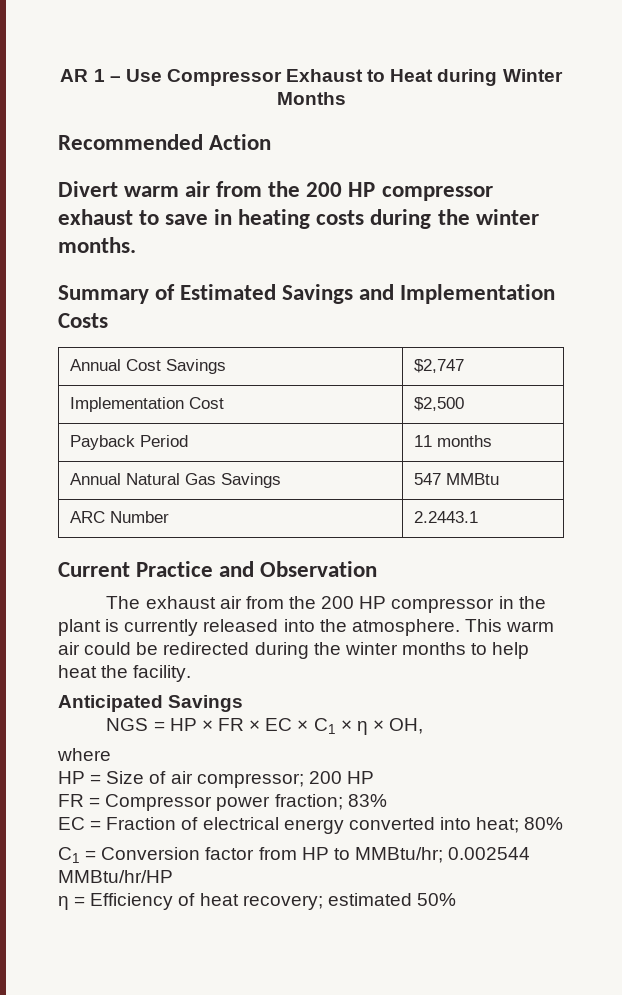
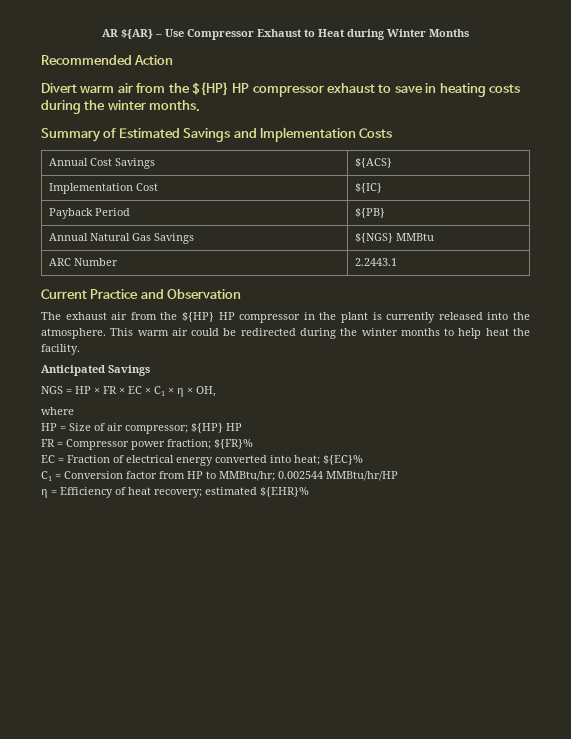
- AR 1 – Use Compressor Exhaust to Heat during Winter Months
+ AR ${AR} – Use Compressor Exhaust to Heat during Winter Months
- Divert warm air from the 200 HP compressor exhaust to save in heating costs during the winter months.
+ Divert warm air from the ${HP} HP compressor exhaust to save in heating costs during the winter months.
- Annual Cost Savings | $2,747
+ Annual Cost Savings | ${ACS}
- Implementation Cost | $2,500
+ Implementation Cost | ${IC}
- Payback Period | 11 months
+ Payback Period | ${PB}
- Annual Natural Gas Savings | 547 MMBtu
+ Annual Natural Gas Savings | ${NGS} MMBtu
- The exhaust air from the 200 HP compressor in the plant is currently released into the atmosphere.
+ The exhaust air from the ${HP} HP compressor in the plant is currently released into the atmosphere.
- HP = Size of air compressor; 200 HP
+ HP = Size of air compressor; ${HP} HP
- FR = Compressor power fraction; 83%
+ FR = Compressor power fraction; ${FR}%
- EC = Fraction of electrical energy converted into heat; 80%
+ EC = Fraction of electrical energy converted into heat; ${EC}%
- η = Efficiency of heat recovery; estimated 50%
+ η = Efficiency of heat recovery; estimated ${EHR}%

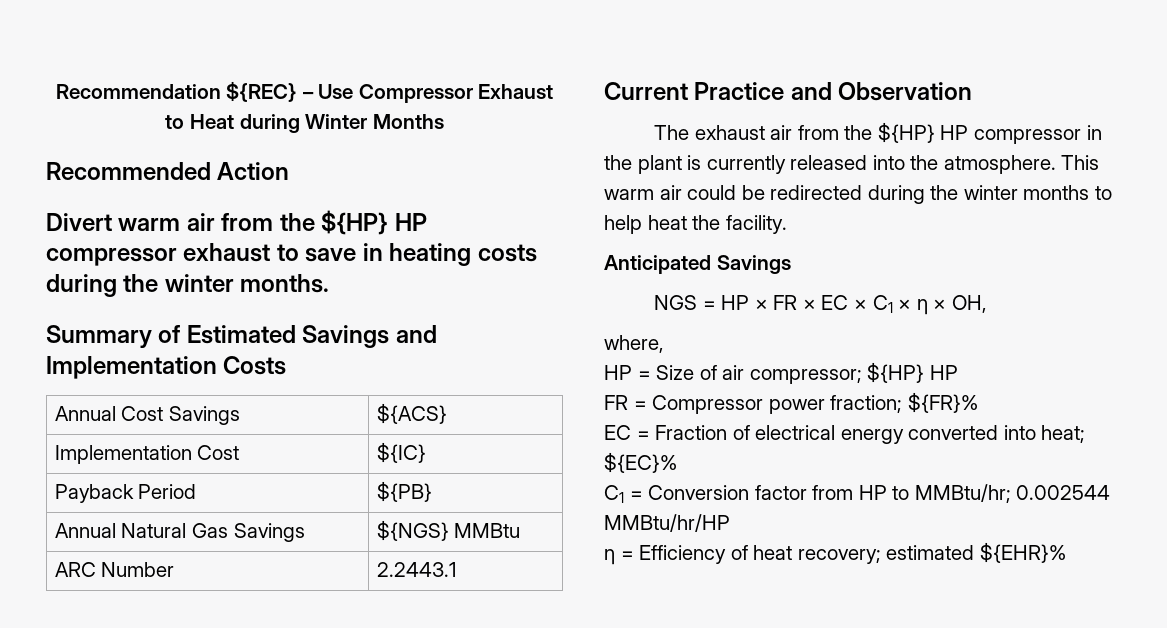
- AR ${AR} – Use Compressor Exhaust to Heat during Winter Months
+ Recommendation ${REC} – Use Compressor Exhaust to Heat during Winter Months
- where
+ where,

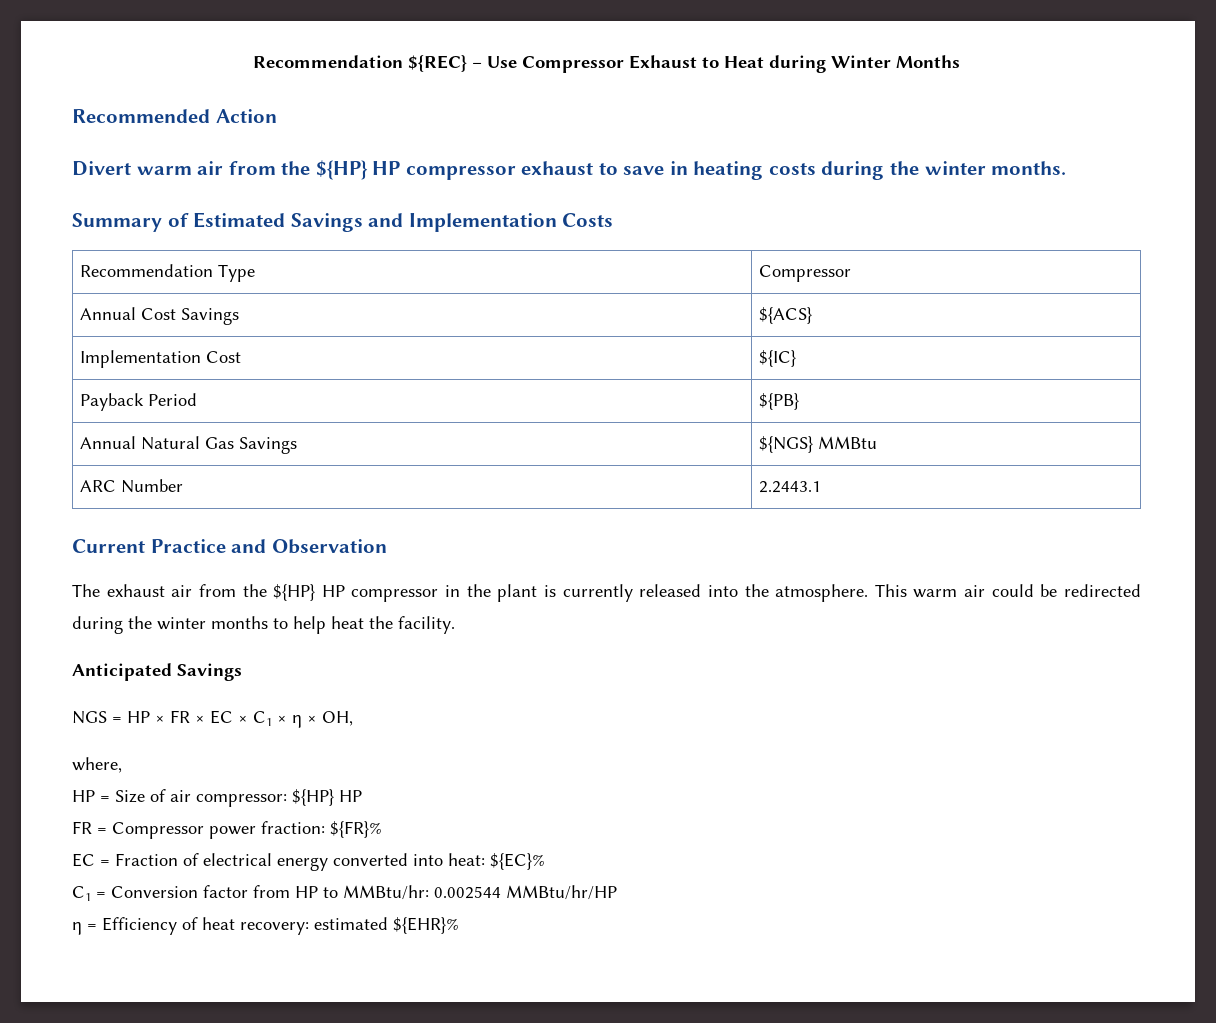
+ Recommendation Type | Compressor
- HP = Size of air compressor; ${HP} HP
+ HP = Size of air compressor: ${HP} HP
- FR = Compressor power fraction; ${FR}%
+ FR = Compressor power fraction: ${FR}%
- EC = Fraction of electrical energy converted into heat; ${EC}%
+ EC = Fraction of electrical energy converted into heat: ${EC}%
- C1 = Conversion factor from HP to MMBtu/hr; 0.002544 MMBtu/hr/HP
+ C1 = Conversion factor from HP to MMBtu/hr: 0.002544 MMBtu/hr/HP
- η = Efficiency of heat recovery; estimated ${EHR}%
+ η = Efficiency of heat recovery: estimated ${EHR}%

